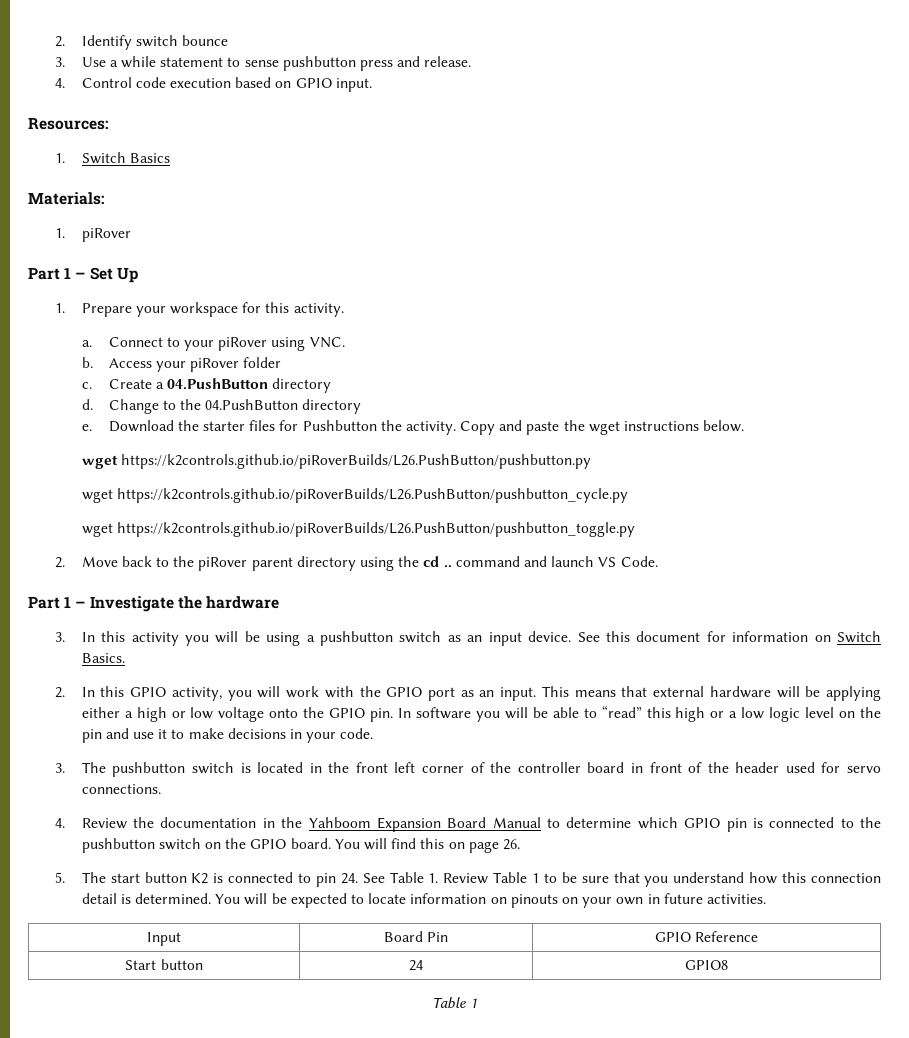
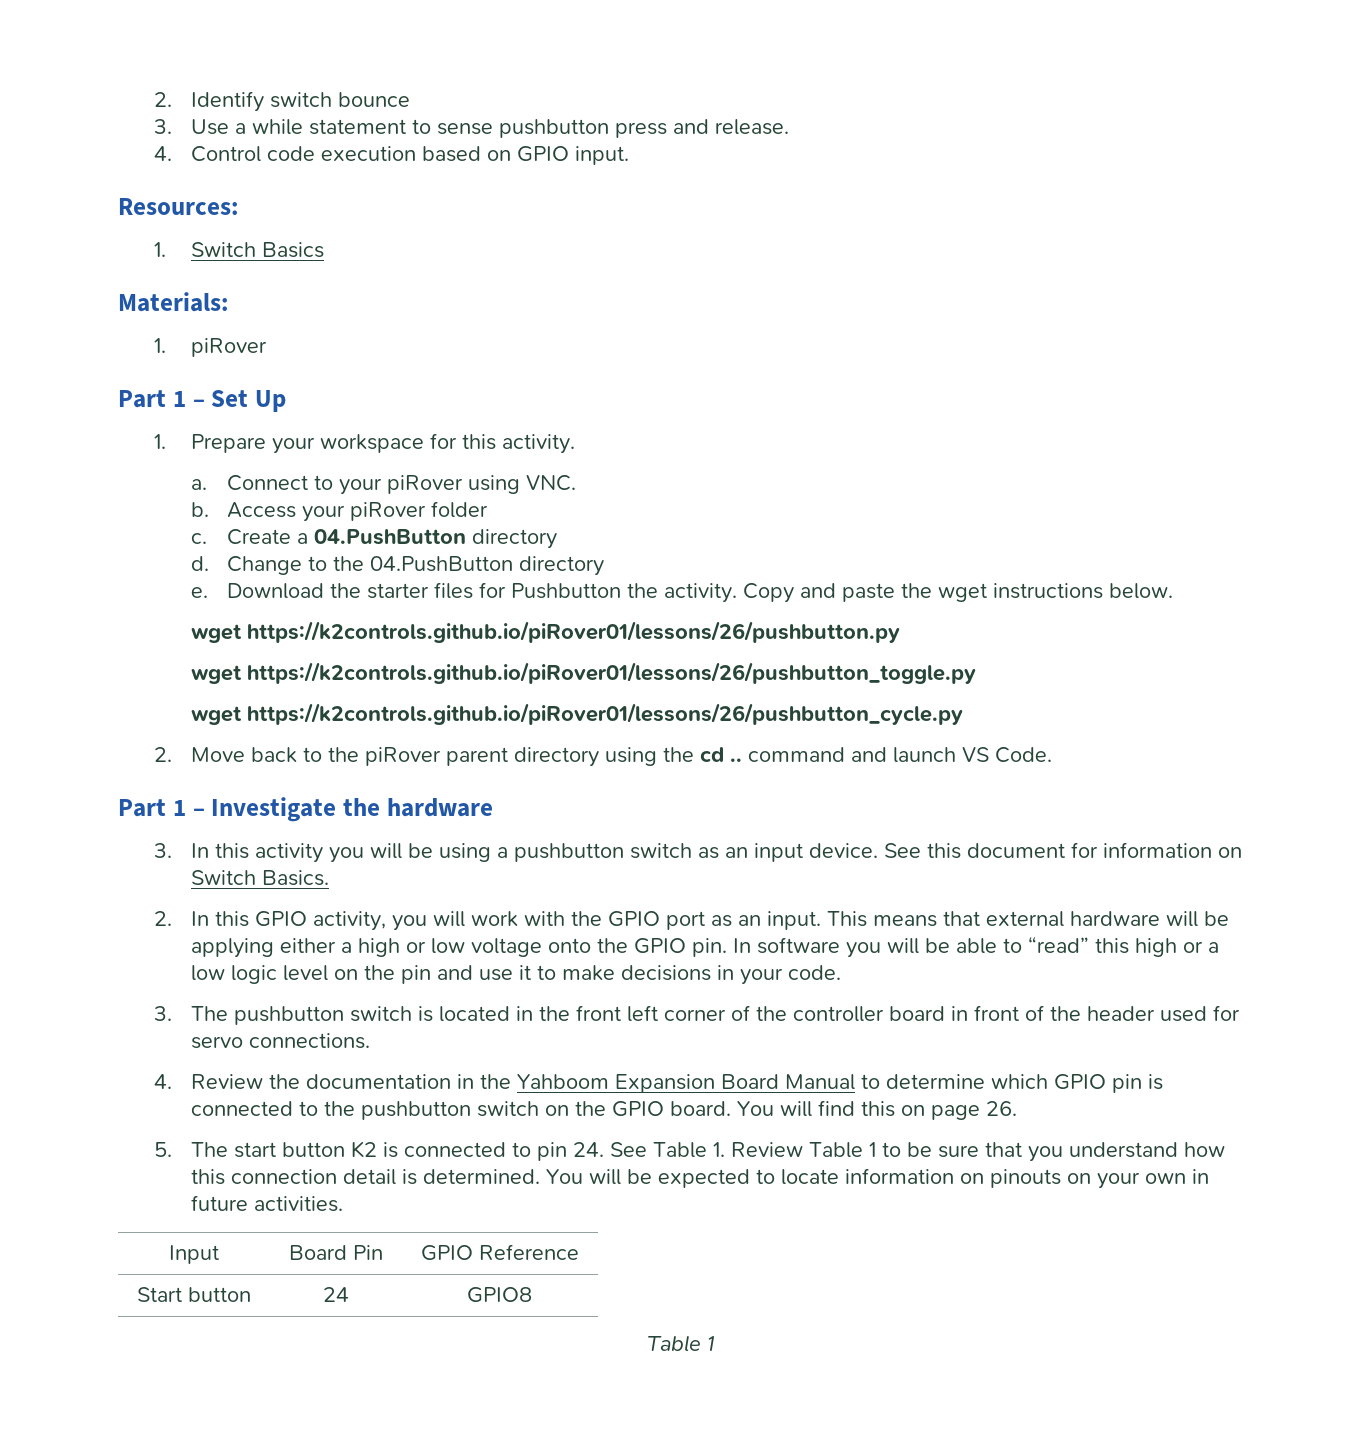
- wget https://k2controls.github.io/piRoverBuilds/L26.PushButton/pushbutton.py
- wget https://k2controls.github.io/piRoverBuilds/L26.PushButton/pushbutton_cycle.py
- wget https://k2controls.github.io/piRoverBuilds/L26.PushButton/pushbutton_toggle.py
+ wget https://k2controls.github.io/piRover01/lessons/26/pushbutton.py
+ wget https://k2controls.github.io/piRover01/lessons/26/pushbutton_toggle.py
+ wget https://k2controls.github.io/piRover01/lessons/26/pushbutton_cycle.py

